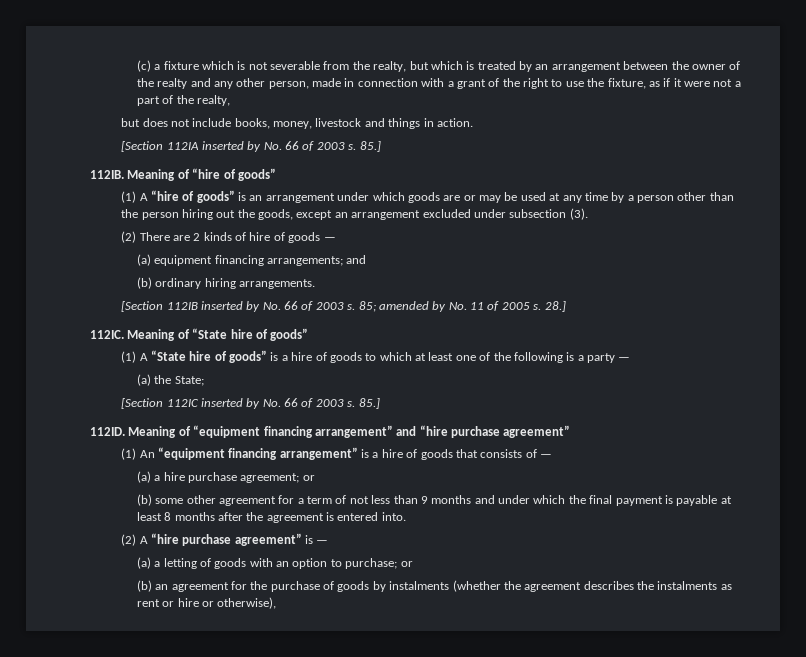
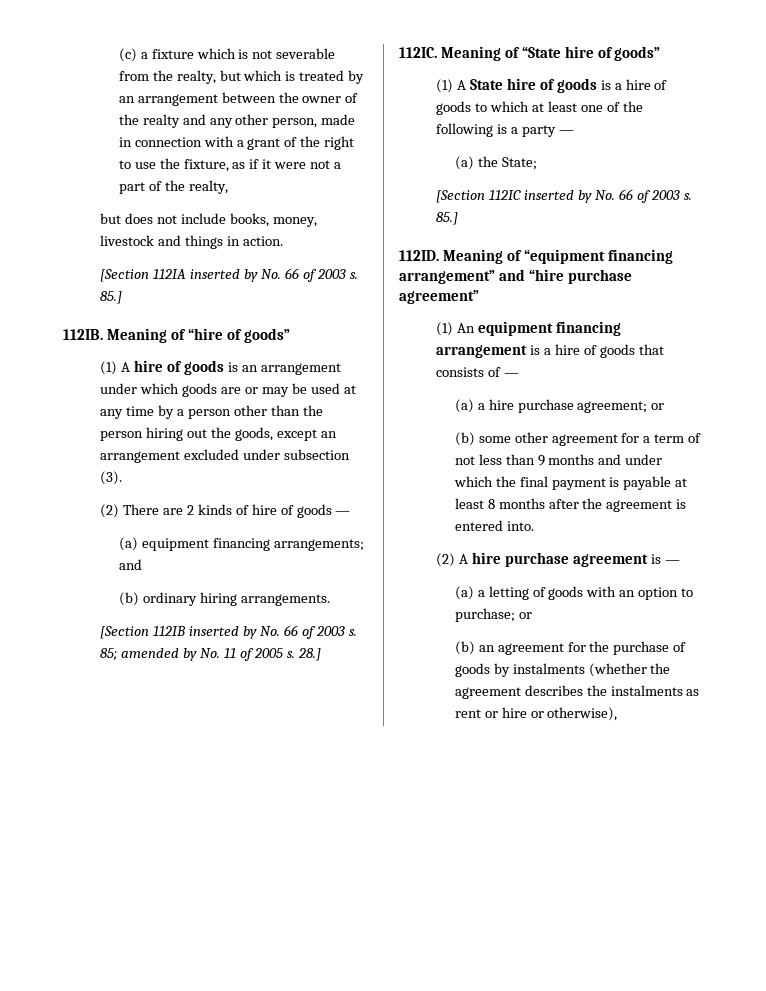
- (1) A “hire of goods” is an arrangement under which goods are or may be used at any time by a person other than the person hiring out the goods, except an arrangement excluded under subsection (3).
+ (1) A hire of goods is an arrangement under which goods are or may be used at any time by a person other than the person hiring out the goods, except an arrangement excluded under subsection (3).
- (1) A “State hire of goods” is a hire of goods to which at least one of the following is a party —
+ (1) A State hire of goods is a hire of goods to which at least one of the following is a party —
- (1) An “equipment financing arrangement” is a hire of goods that consists of —
+ (1) An equipment financing arrangement is a hire of goods that consists of —
- (2) A “hire purchase agreement” is —
+ (2) A hire purchase agreement is —

